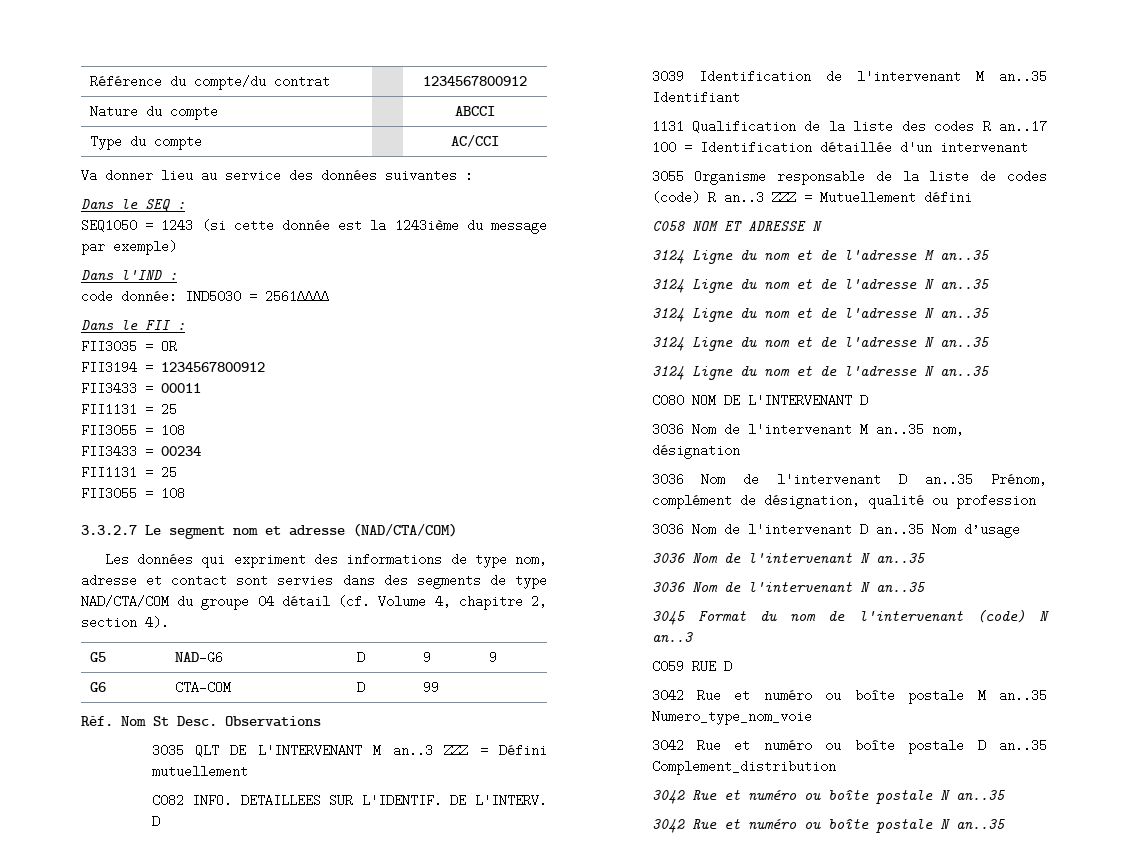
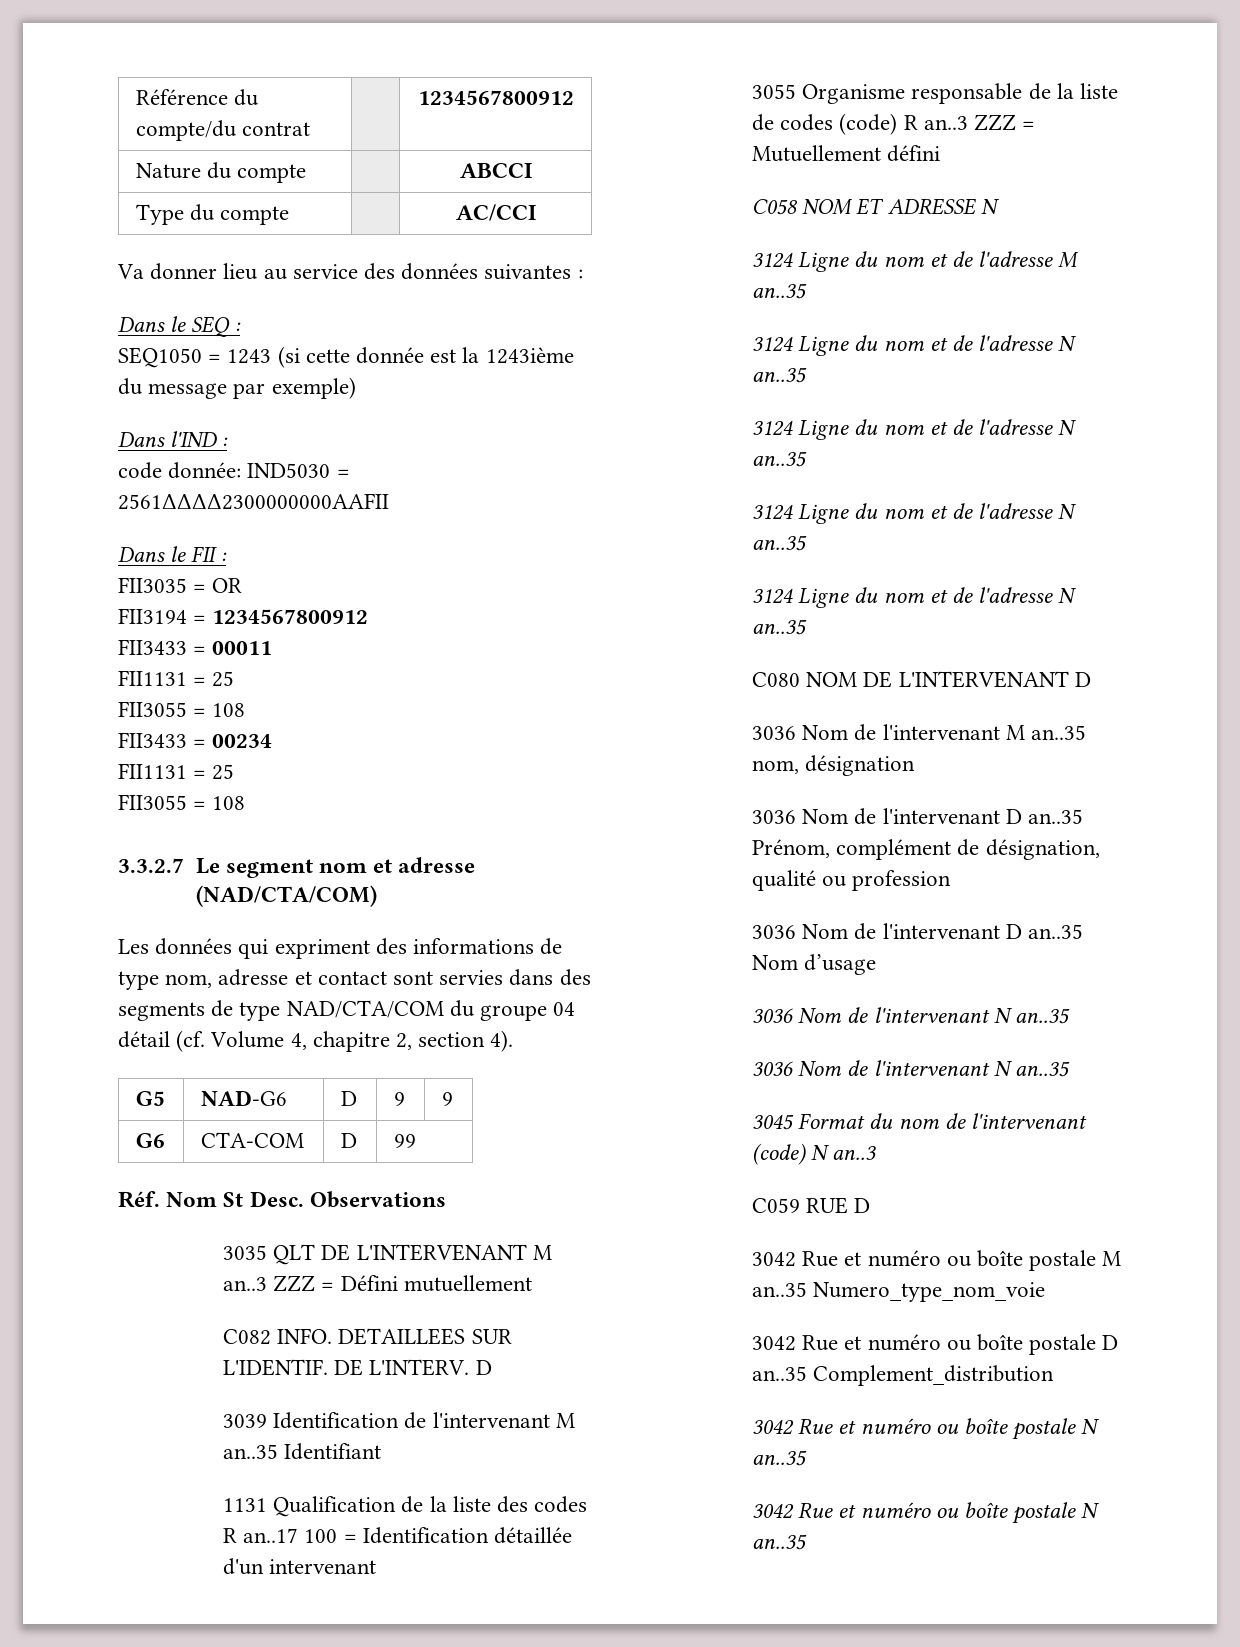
- code donnée: IND5030 = 2561ΔΔΔΔ
+ code donnée: IND5030 = 2561ΔΔΔΔ2300000000AAFII

